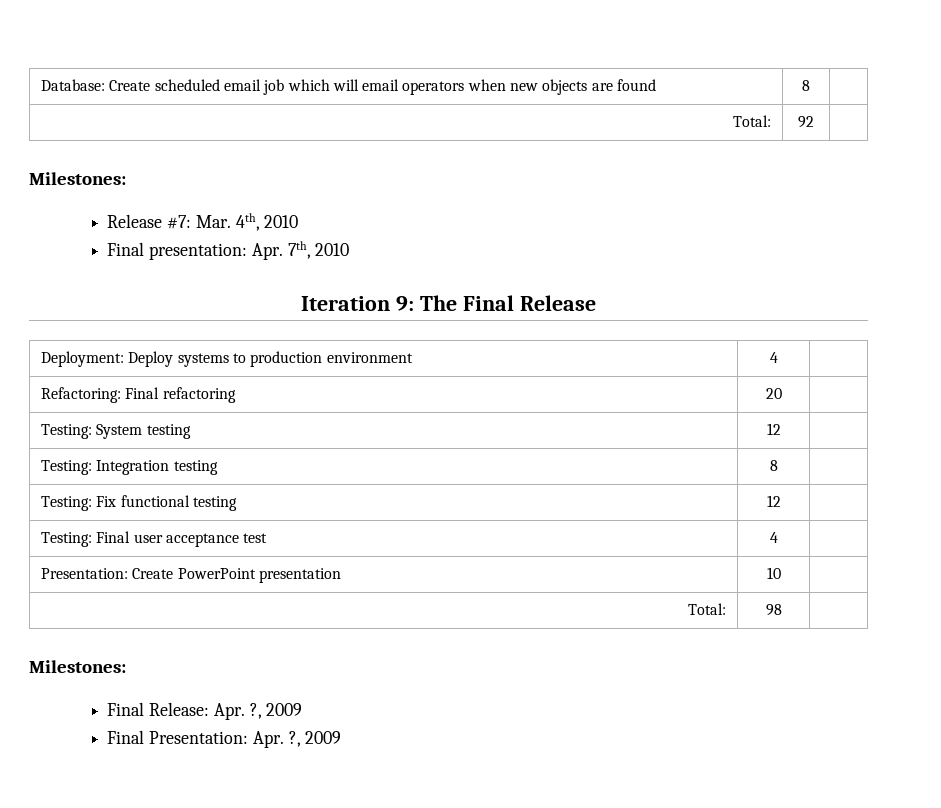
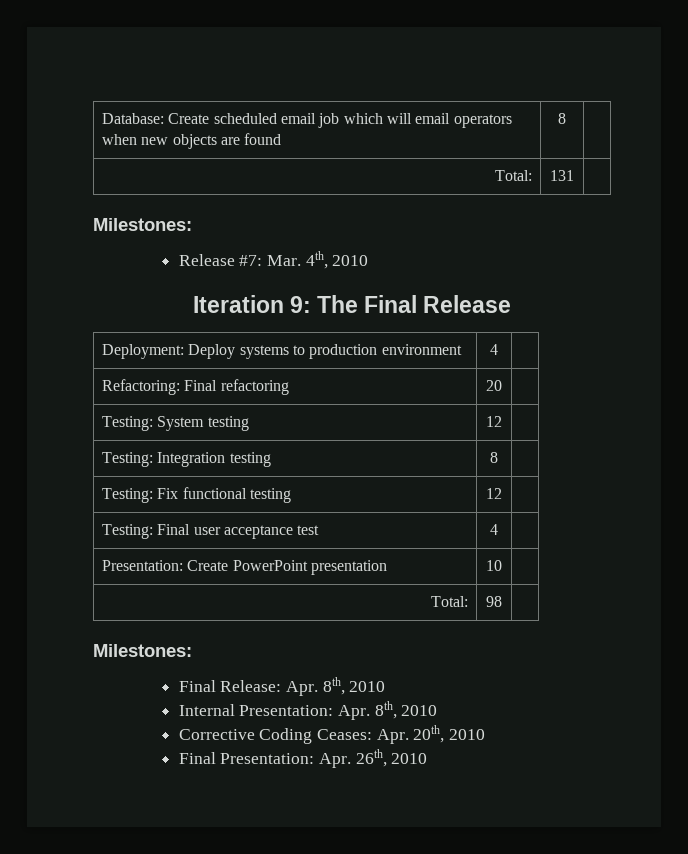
- Total: | 92 |
+ Total: | 131 |
- Final presentation: Apr. 7th, 2010
- Final Release: Apr. ?, 2009
+ Final Release: Apr. 8th, 2010
+ Internal Presentation: Apr. 8th, 2010
+ Corrective Coding Ceases: Apr. 20th, 2010
- Final Presentation: Apr. ?, 2009
+ Final Presentation: Apr. 26th, 2010

